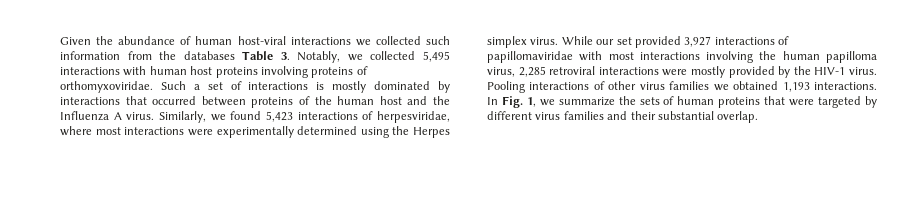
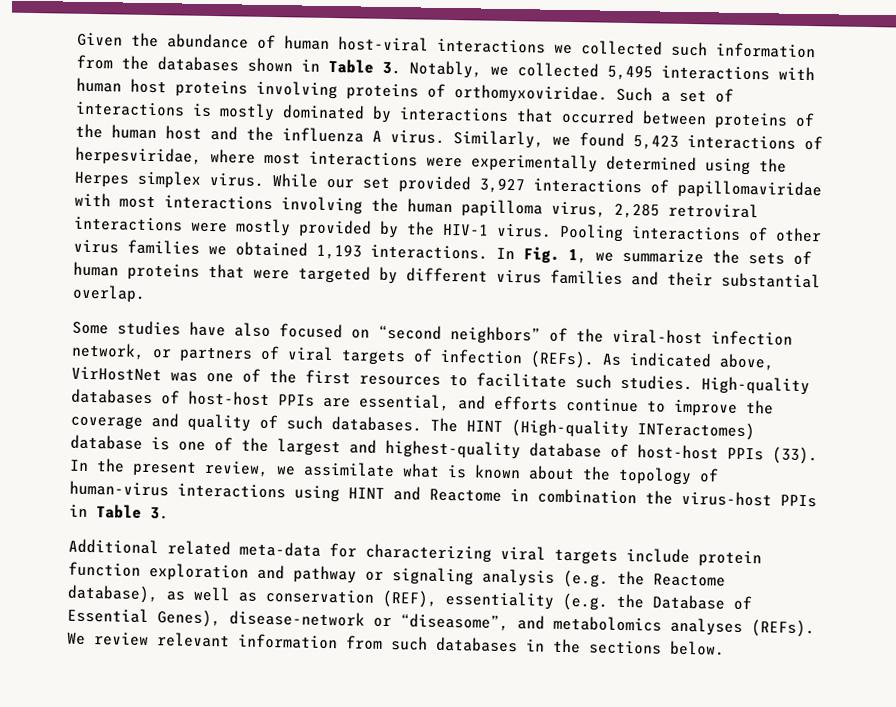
- Given the abundance of human host-viral interactions we collected such information from the databases Table 3. Notably, we collected 5,495 interactions with human host proteins involving proteins of orthomyxoviridae.
+ Given the abundance of human host-viral interactions we collected such information from the databases shown in Table 3. Notably, we collected 5,495 interactions with human host proteins involving proteins of orthomyxoviridae.
- Such a set of interactions is mostly dominated by interactions that occurred between proteins of the human host and the Influenza A virus.
+ Such a set of interactions is mostly dominated by interactions that occurred between proteins of the human host and the influenza A virus.
+ Some studies have also focused on “second neighbors” of the viral-host infection network, or partners of viral targets of infection (REFs). As indicated above, VirHostNet was one of the first resources to facilitate such studies. High-quality databases of host-host PPIs are essential, and efforts continue to improve the coverage and quality of such databases. The HINT (High-quality INTeractomes) database is one of the largest and highest-quality database of host-host PPIs (33). In the present review, we assimilate what is known about the topology of human-virus interactions using HINT and Reactome in combination the virus-host PPIs in Table 3.
+ Additional related meta-data for characterizing viral targets include protein function exploration and pathway or signaling analysis (e.g. the Reactome database), as well as conservation (REF), essentiality (e.g. the Database of Essential Genes), disease-network or “diseasome”, and metabolomics analyses (REFs). We review relevant information from such databases in the sections below.

